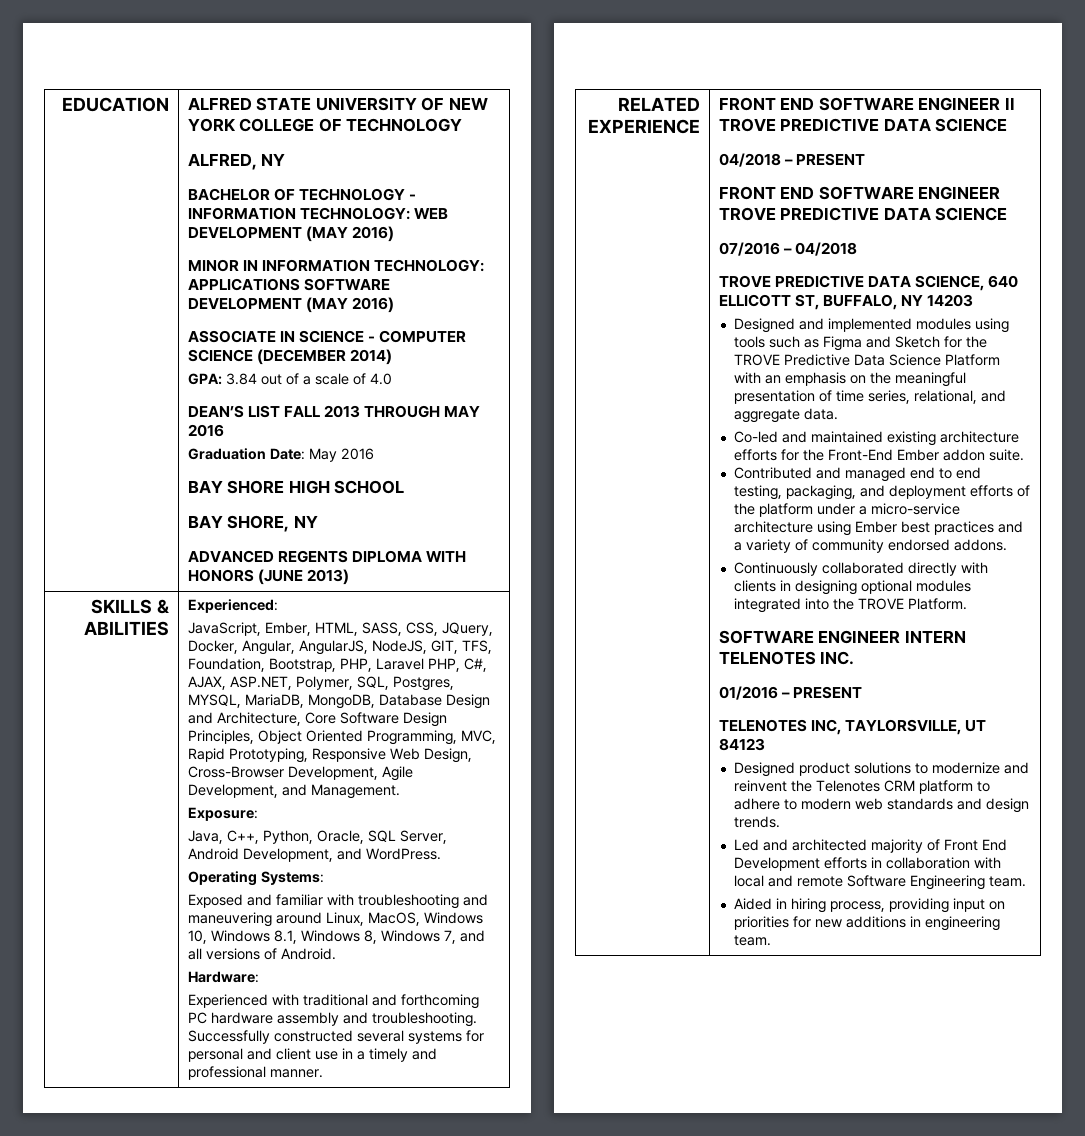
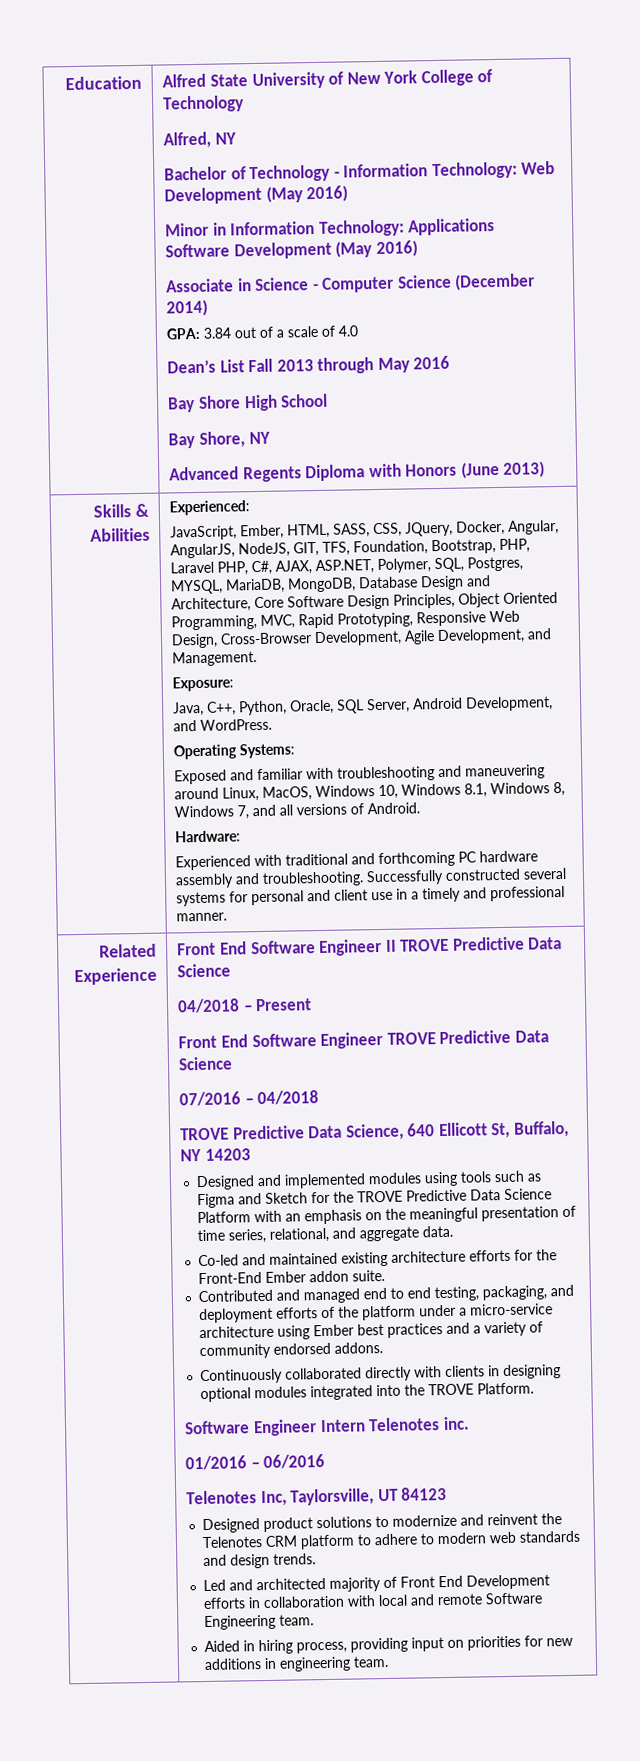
- EDUCATION | ALFRED STATE UNIVERSITY OF NEW YORK COLLEGE OF TECHNOLOGY
- ALFRED, NY
- BACHELOR OF TECHNOLOGY - INFORMATION TECHNOLOGY: WEB DEVELOPMENT (MAY 2016)
- MINOR IN INFORMATION TECHNOLOGY: APPLICATIONS SOFTWARE DEVELOPMENT (MAY 2016)
- ASSOCIATE IN SCIENCE - COMPUTER SCIENCE (DECEMBER 2014)
+ Education | Alfred State University of New York College of Technology
+ Alfred, NY
+ Bachelor of Technology - Information Technology: Web Development (May 2016)
+ Minor in Information Technology: Applications Software Development (May 2016)
+ Associate in Science - Computer Science (December 2014)
- DEAN’S LIST FALL 2013 THROUGH MAY 2016
- Graduation Date: May 2016
- BAY SHORE HIGH SCHOOL
- BAY SHORE, NY
- ADVANCED REGENTS DIPLOMA WITH HONORS (JUNE 2013)
- SKILLS & ABILITIES
+ Dean’s List Fall 2013 through May 2016
+ Bay Shore High School
+ Bay Shore, NY
+ Advanced Regents Diploma with Honors (June 2013)
+ Skills & Abilities
- RELATED EXPERIENCE | FRONT END SOFTWARE ENGINEER II TROVE PREDICTIVE DATA SCIENCE
- 04/2018 – PRESENT
- FRONT END SOFTWARE ENGINEER TROVE PREDICTIVE DATA SCIENCE
+ Related Experience | Front End Software Engineer II TROVE Predictive Data Science
+ 04/2018 – Present
+ Front End Software Engineer TROVE Predictive Data Science
  07/2016 – 04/2018
- TROVE PREDICTIVE DATA SCIENCE, 640 ELLICOTT ST, BUFFALO, NY 14203
+ TROVE Predictive Data Science, 640 Ellicott St, Buffalo, NY 14203
- SOFTWARE ENGINEER INTERN TELENOTES INC.
- 01/2016 – PRESENT
- TELENOTES INC, TAYLORSVILLE, UT 84123
+ Software Engineer Intern Telenotes inc.
+ 01/2016 – 06/2016
+ Telenotes Inc, Taylorsville, UT 84123

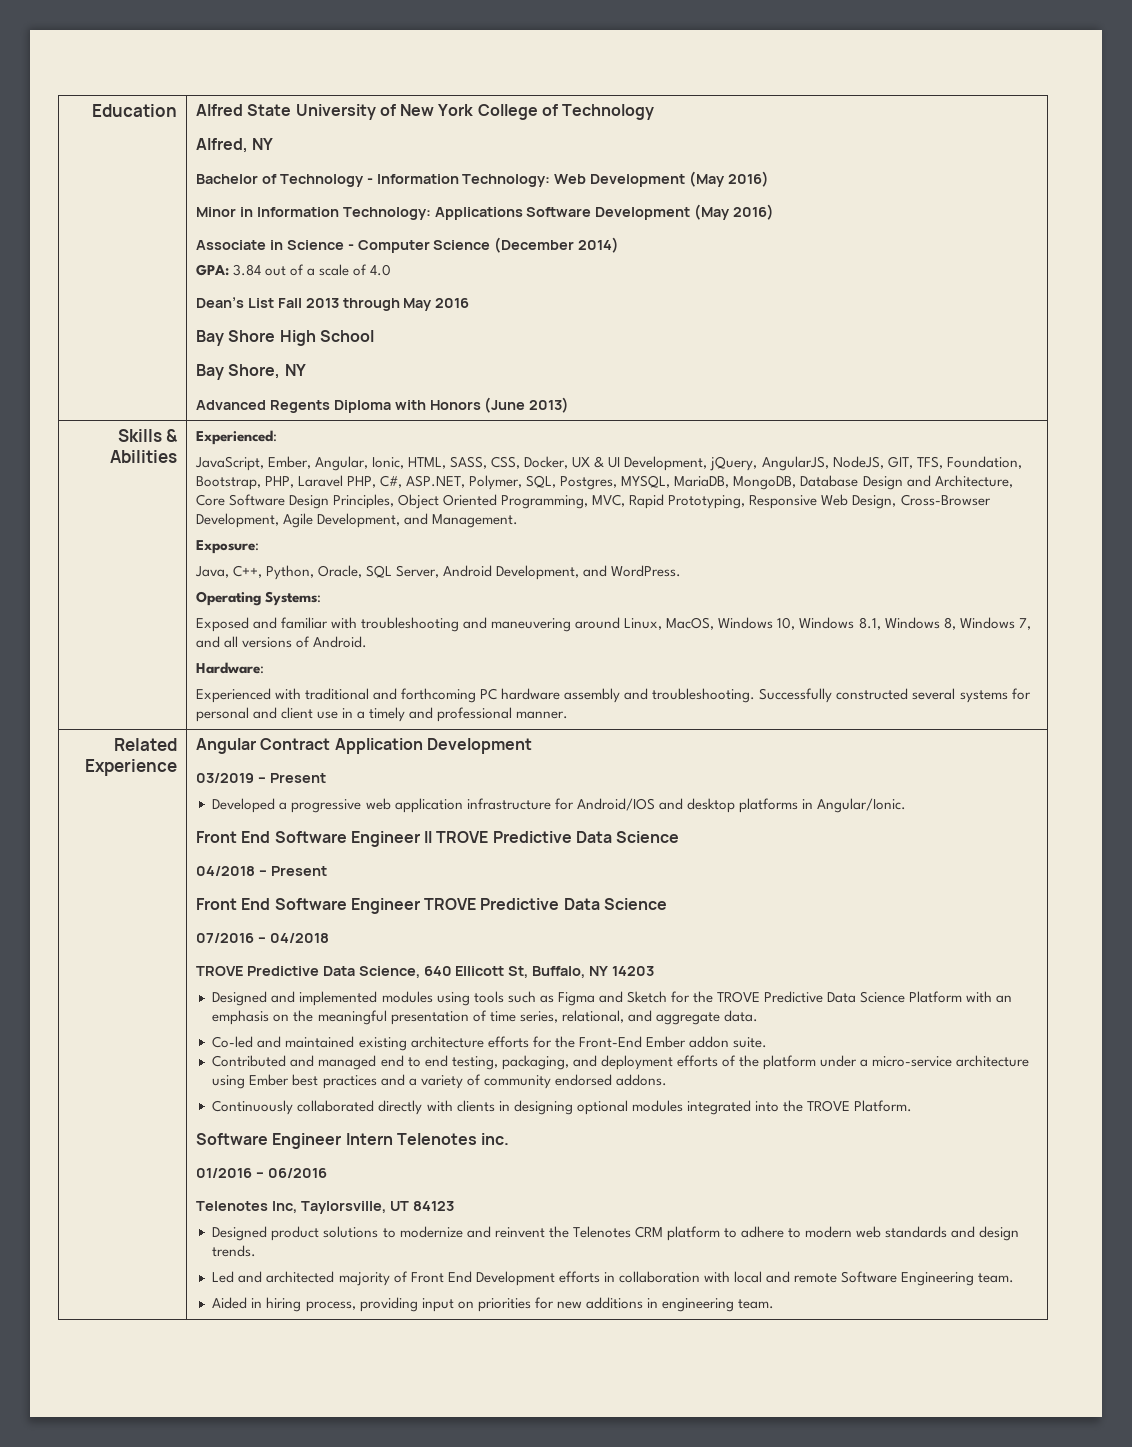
- JavaScript, Ember, HTML, SASS, CSS, JQuery, Docker, Angular, AngularJS, NodeJS, GIT, TFS, Foundation, Bootstrap, PHP, Laravel PHP, C#, AJAX, ASP.NET, Polymer, SQL, Postgres, MYSQL, MariaDB, MongoDB, Database Design and Architecture, Core Software Design Principles, Object Oriented Programming, MVC, Rapid Prototyping, Responsive Web Design, Cross-Browser Development, Agile Development, and Management.
+ JavaScript, Ember, Angular, Ionic, HTML, SASS, CSS, Docker, UX & UI Development, jQuery, AngularJS, NodeJS, GIT, TFS, Foundation, Bootstrap, PHP, Laravel PHP, C#, ASP.NET, Polymer, SQL, Postgres, MYSQL, MariaDB, MongoDB, Database Design and Architecture, Core Software Design Principles, Object Oriented Programming, MVC, Rapid Prototyping, Responsive Web Design, Cross-Browser Development, Agile Development, and Management.
+ Angular Contract Application Development
+ 03/2019 – Present
+ Developed a progressive web application infrastructure for Android/IOS and desktop platforms in Angular/Ionic.

